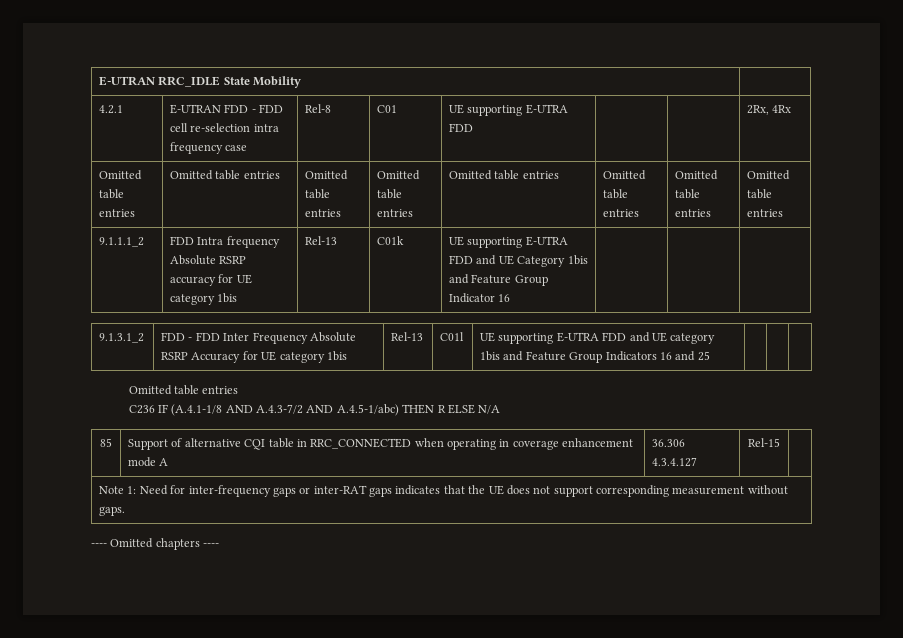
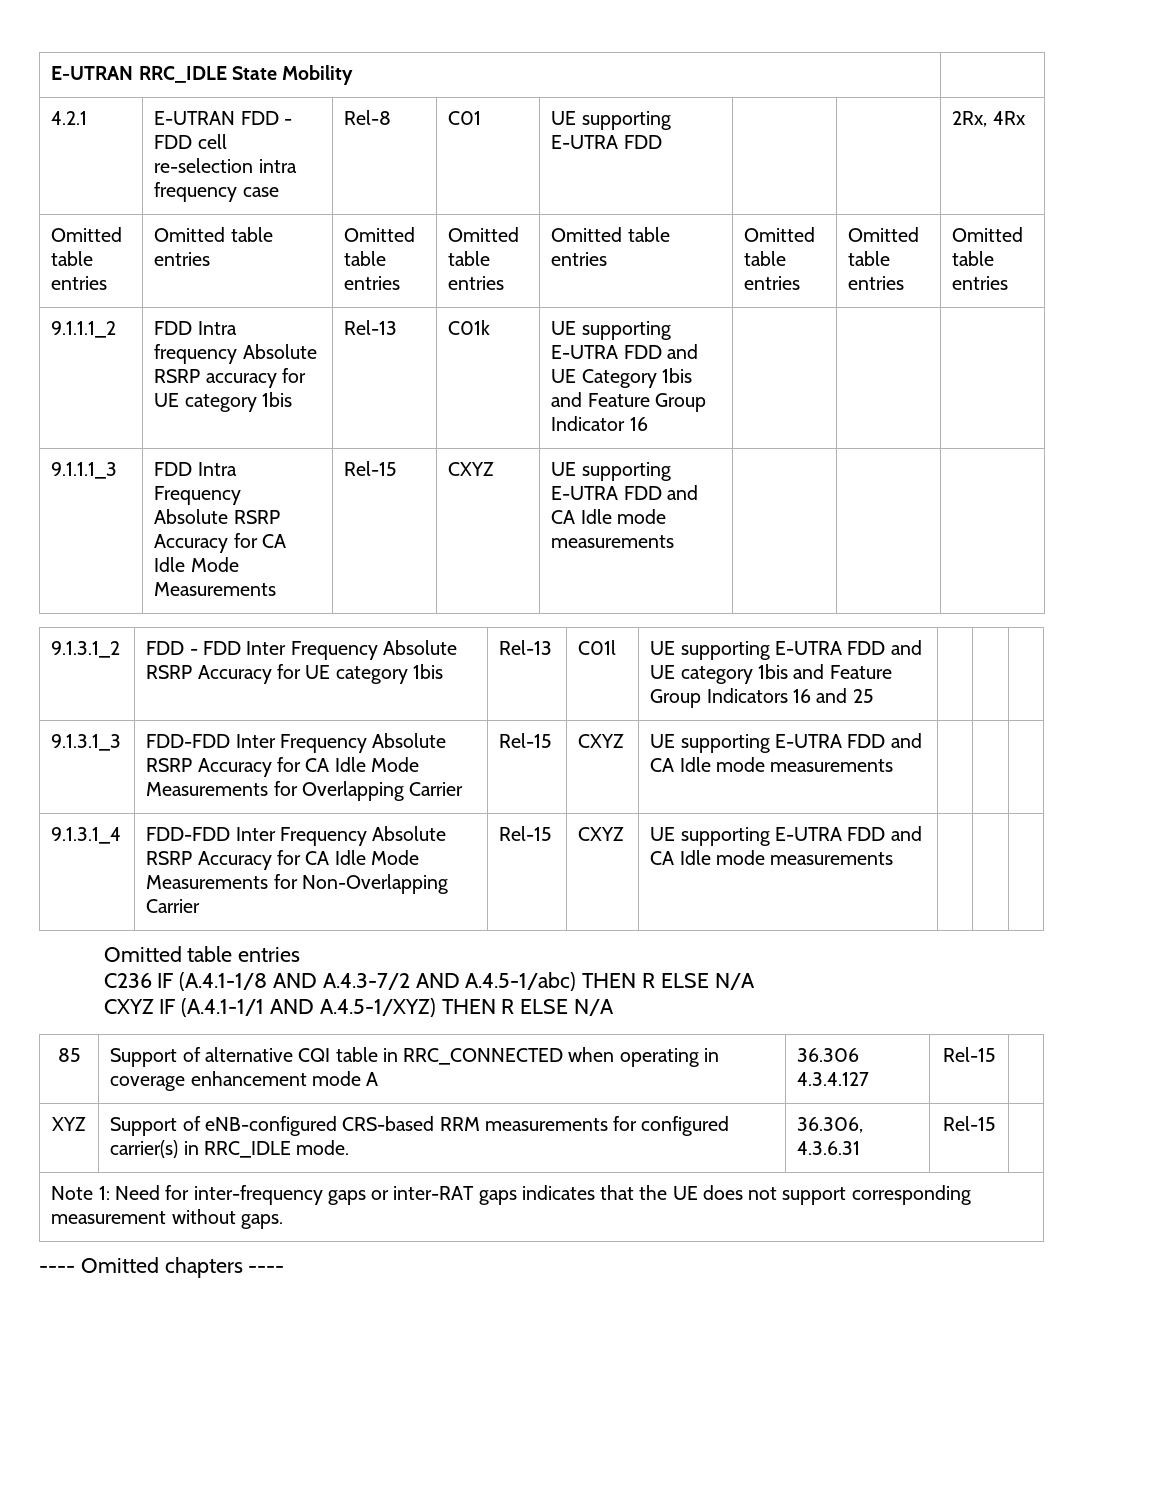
+ 9.1.1.1_3 | FDD Intra Frequency Absolute RSRP Accuracy for CA Idle Mode Measurements | Rel-15 | CXYZ | UE supporting E-UTRA FDD and CA Idle mode measurements | | |
+ 9.1.3.1_3 | FDD-FDD Inter Frequency Absolute RSRP Accuracy for CA Idle Mode Measurements for Overlapping Carrier | Rel-15 | CXYZ | UE supporting E-UTRA FDD and CA Idle mode measurements | | |
+ 9.1.3.1_4 | FDD-FDD Inter Frequency Absolute RSRP Accuracy for CA Idle Mode Measurements for Non-Overlapping Carrier | Rel-15 | CXYZ | UE supporting E-UTRA FDD and CA Idle mode measurements | | |
+ CXYZ IF (A.4.1-1/1 AND A.4.5-1/XYZ) THEN R ELSE N/A
+ XYZ | Support of eNB-configured CRS-based RRM measurements for configured carrier(s) in RRC_IDLE mode. | 36.306, 4.3.6.31 | Rel-15 |

